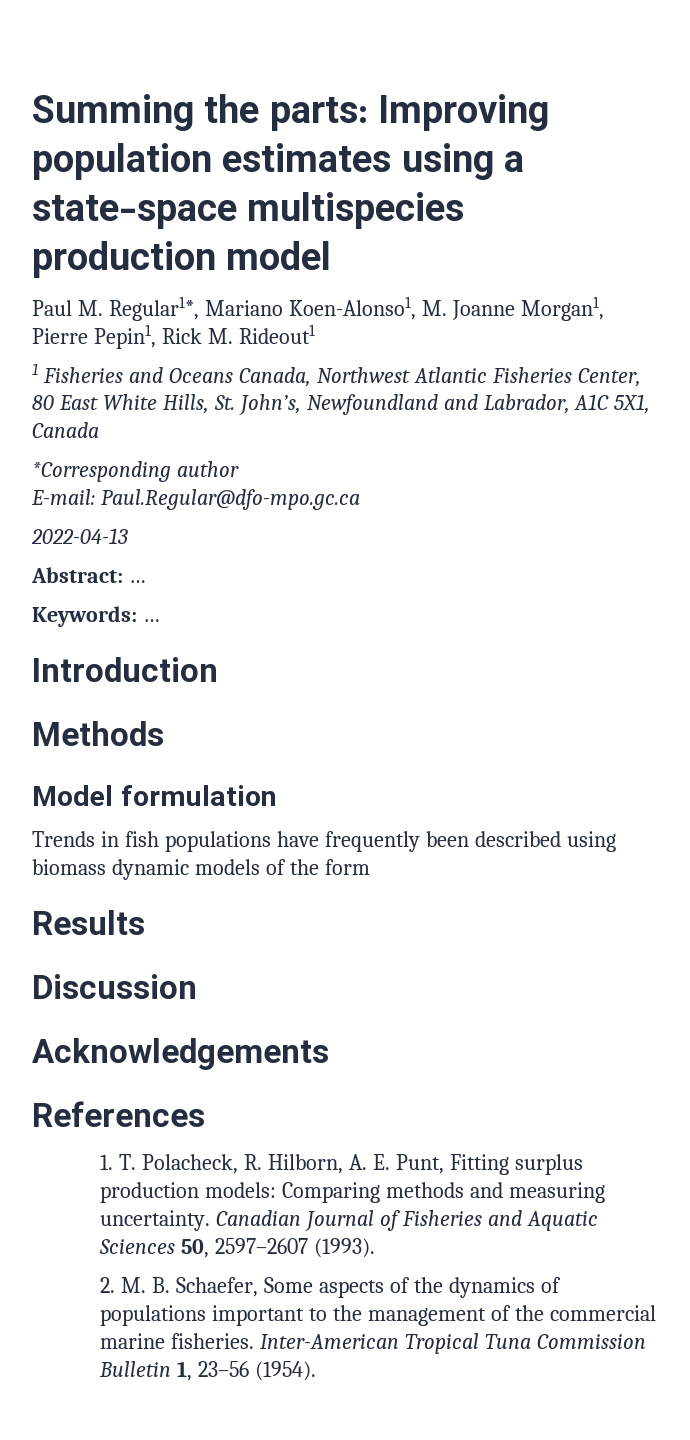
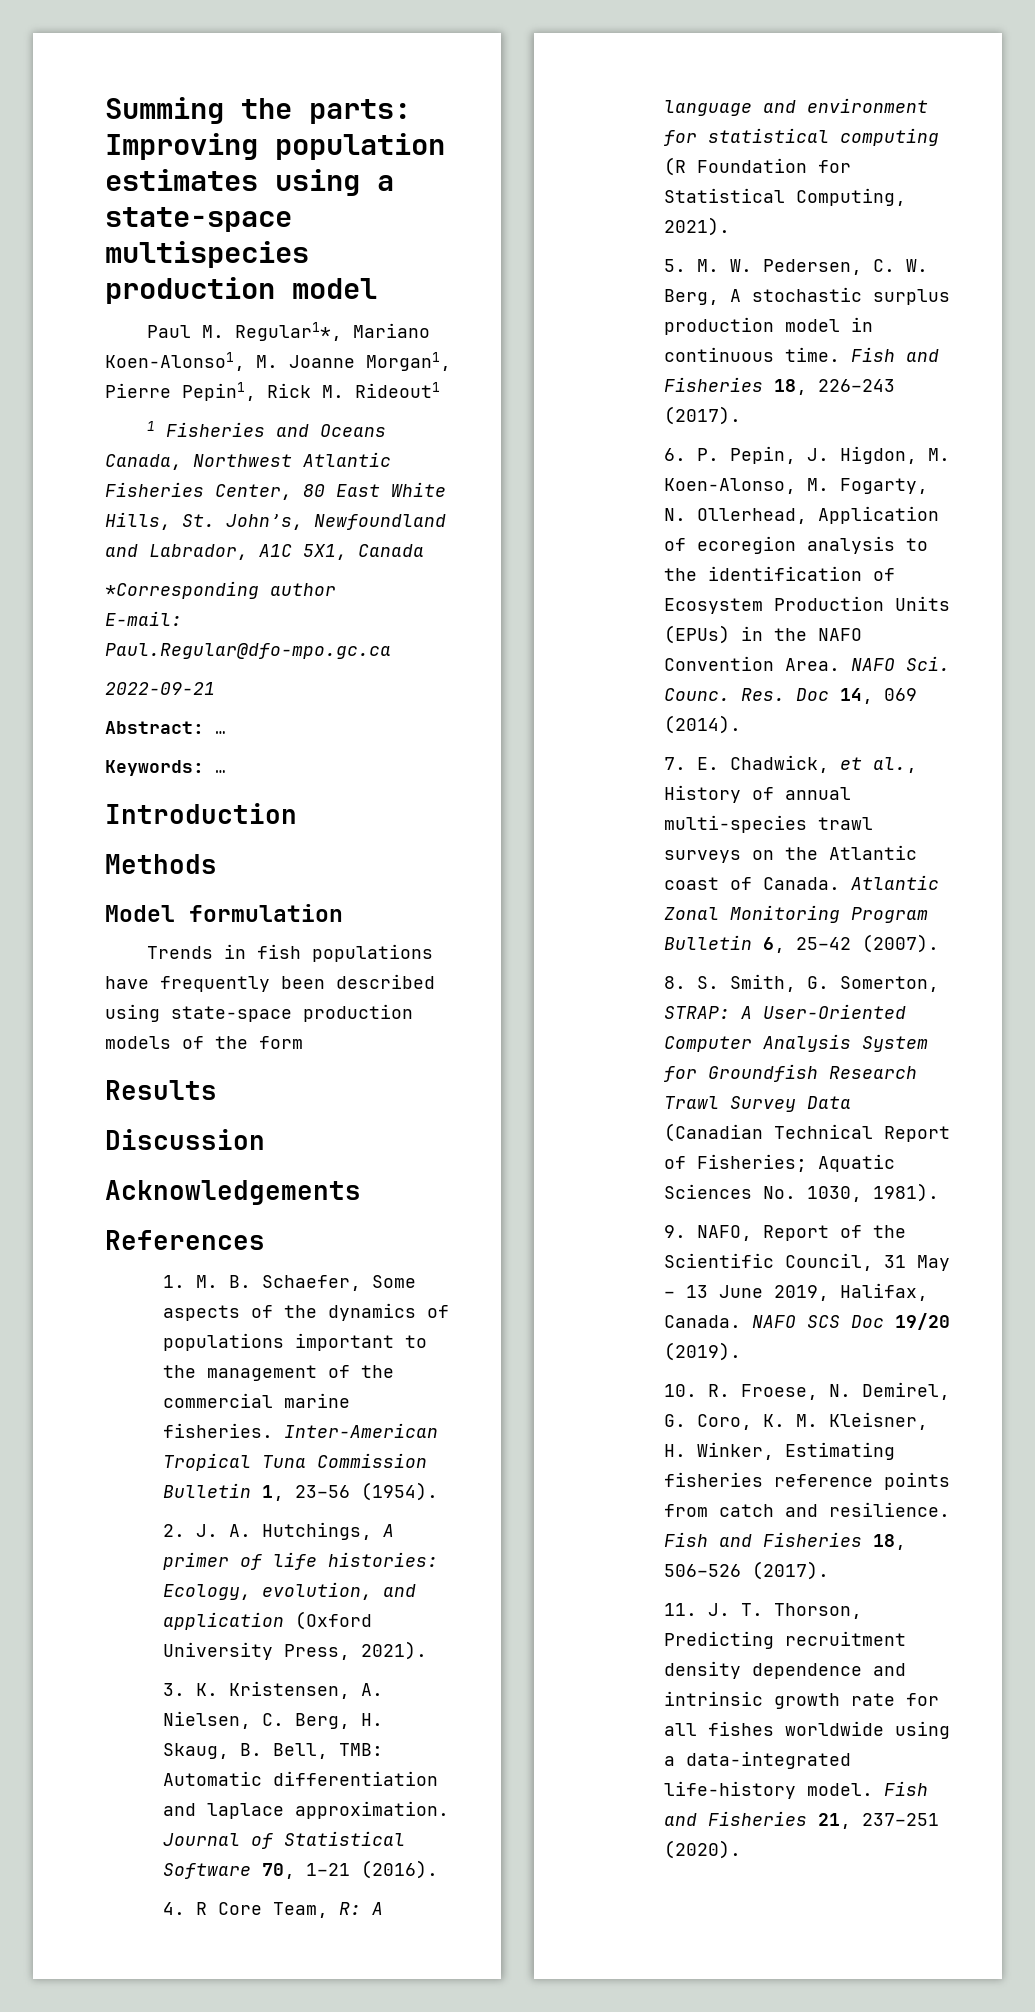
- 2022-04-13
+ 2022-09-21
- Trends in fish populations have frequently been described using biomass dynamic models of the form
+ Trends in fish populations have frequently been described using state-space production models of the form
- 1. T. Polacheck, R. Hilborn, A. E. Punt, Fitting surplus production models: Comparing methods and measuring uncertainty. Canadian Journal of Fisheries and Aquatic Sciences 50, 2597–2607 (1993).
- 2. M. B. Schaefer, Some aspects of the dynamics of populations important to the management of the commercial marine fisheries.
+ 1. M. B. Schaefer, Some aspects of the dynamics of populations important to the management of the commercial marine fisheries.
+ 2. J. A. Hutchings, A primer of life histories: Ecology, evolution, and application (Oxford University Press, 2021).
+ 3. K. Kristensen, A. Nielsen, C. Berg, H. Skaug, B. Bell, TMB: Automatic differentiation and laplace approximation. Journal of Statistical Software 70, 1–21 (2016).
+ 4. R Core Team, R: A language and environment for statistical computing (R Foundation for Statistical Computing, 2021).
+ 5. M. W. Pedersen, C. W. Berg, A stochastic surplus production model in continuous time. Fish and Fisheries 18, 226–243 (2017).
+ 6. P. Pepin, J. Higdon, M. Koen-Alonso, M. Fogarty, N. Ollerhead, Application of ecoregion analysis to the identification of Ecosystem Production Units (EPUs) in the NAFO Convention Area. NAFO Sci. Counc. Res. Doc 14, 069 (2014).
+ 7. E. Chadwick, et al., History of annual multi-species trawl surveys on the Atlantic coast of Canada. Atlantic Zonal Monitoring Program Bulletin 6, 25–42 (2007).
+ 8. S. Smith, G. Somerton, STRAP: A User-Oriented Computer Analysis System for Groundfish Research Trawl Survey Data (Canadian Technical Report of Fisheries; Aquatic Sciences No. 1030, 1981).
+ 9. NAFO, Report of the Scientific Council, 31 May – 13 June 2019, Halifax, Canada. NAFO SCS Doc 19/20 (2019).
+ 10. R. Froese, N. Demirel, G. Coro, K. M. Kleisner, H. Winker, Estimating fisheries reference points from catch and resilience. Fish and Fisheries 18, 506–526 (2017).
+ 11. J. T. Thorson, Predicting recruitment density dependence and intrinsic growth rate for all fishes worldwide using a data-integrated life-history model. Fish and Fisheries 21, 237–251 (2020).

